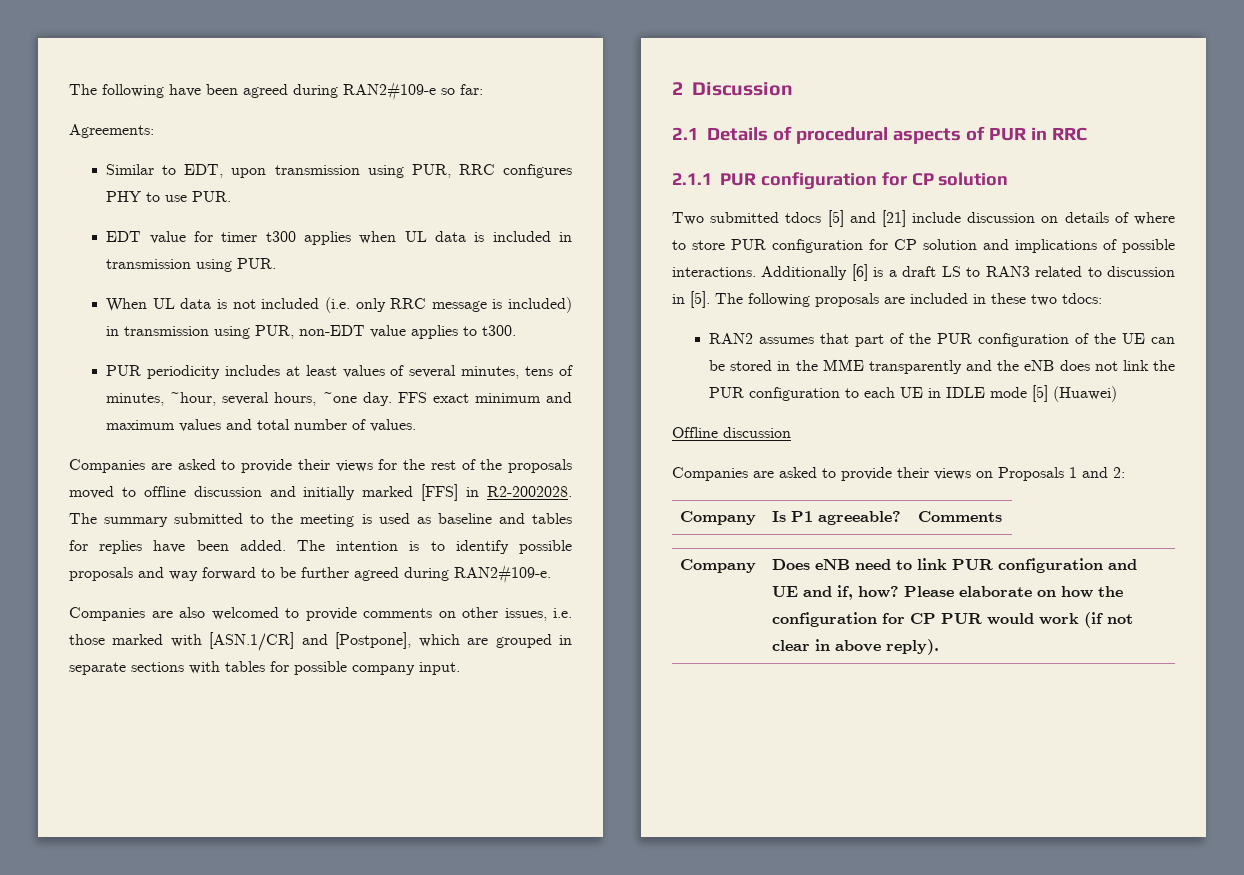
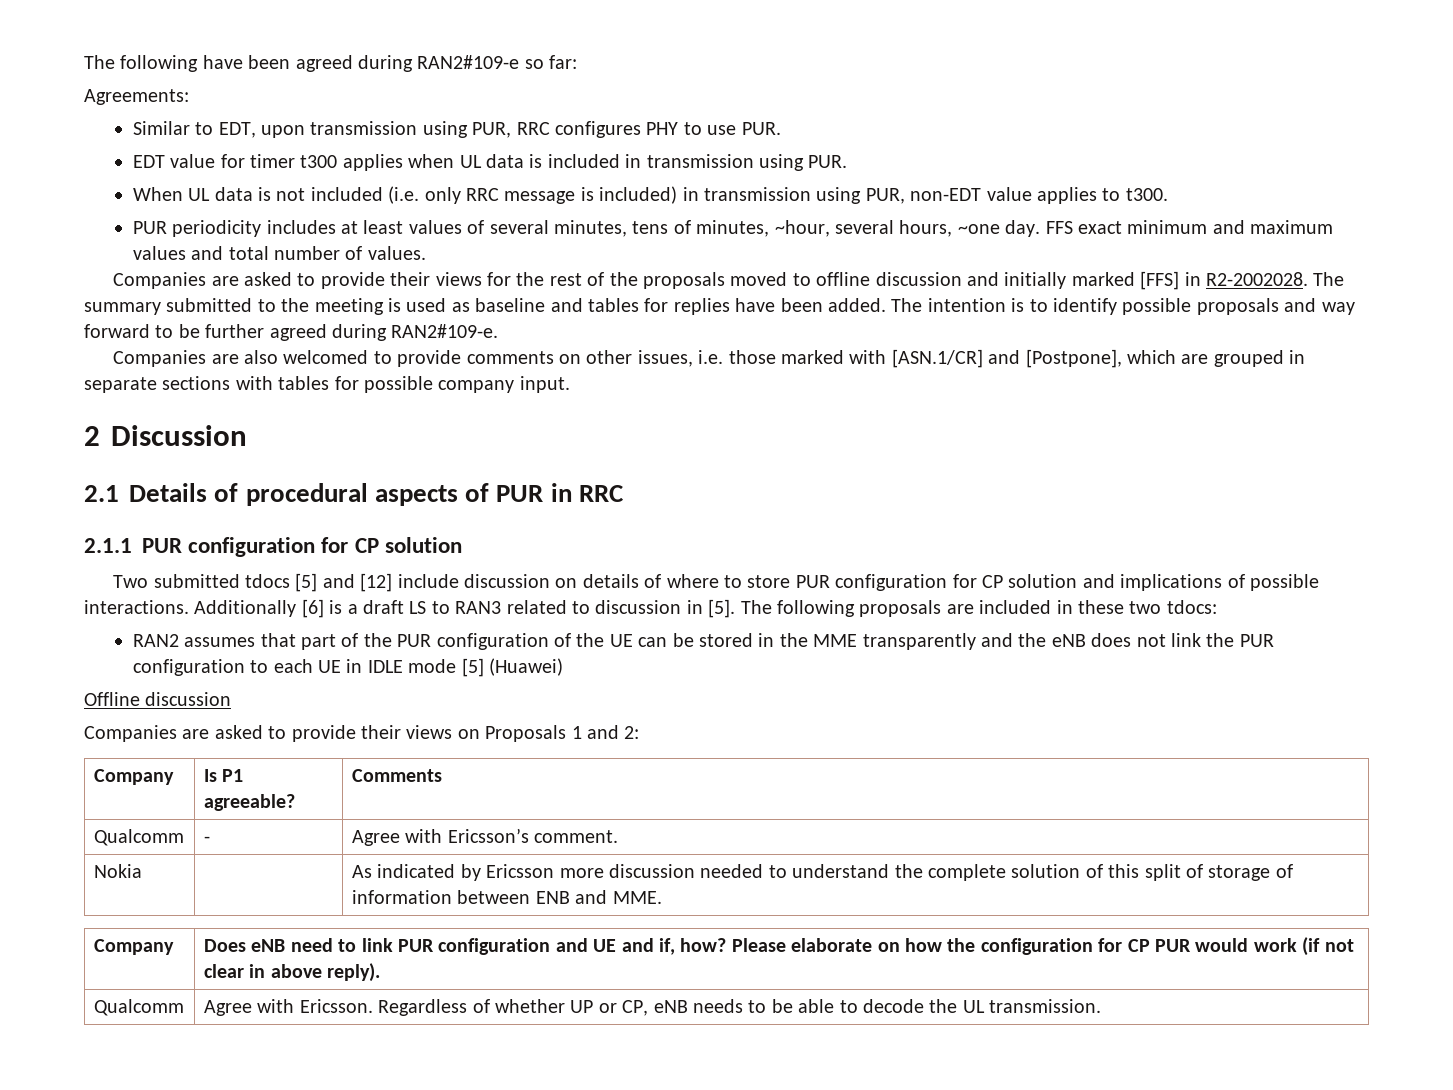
- Two submitted tdocs [5] and [21] include discussion on details of where to store PUR configuration for CP solution and implications of possible interactions.
+ Two submitted tdocs [5] and [12] include discussion on details of where to store PUR configuration for CP solution and implications of possible interactions.
+ Qualcomm | - | Agree with Ericsson’s comment.
+ Nokia | | As indicated by Ericsson more discussion needed to understand the complete solution of this split of storage of information between ENB and MME.
+ Qualcomm | Agree with Ericsson. Regardless of whether UP or CP, eNB needs to be able to decode the UL transmission.

